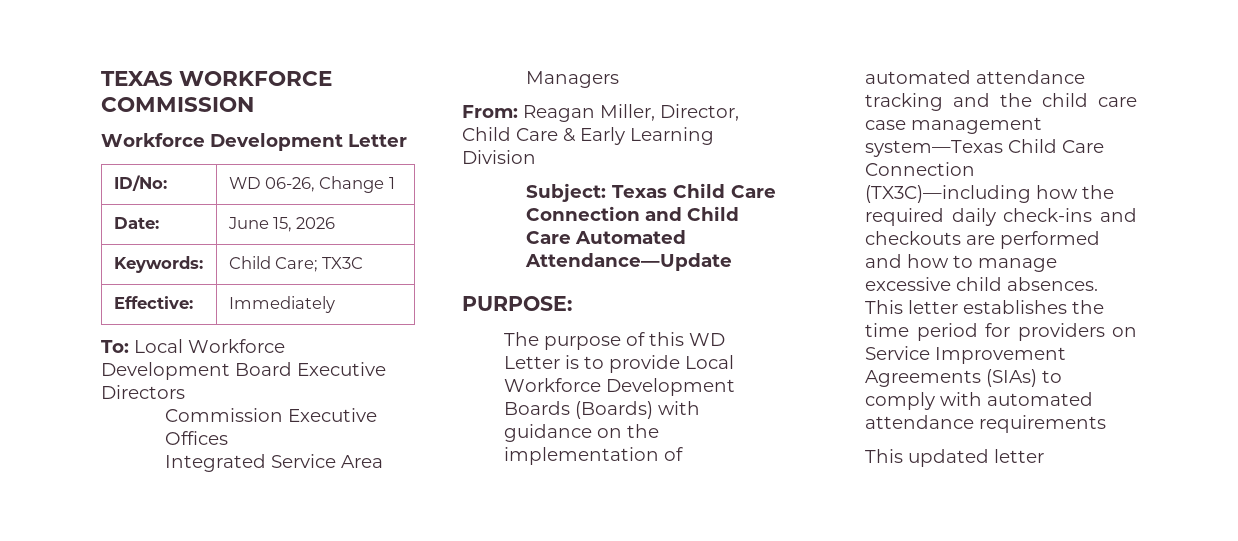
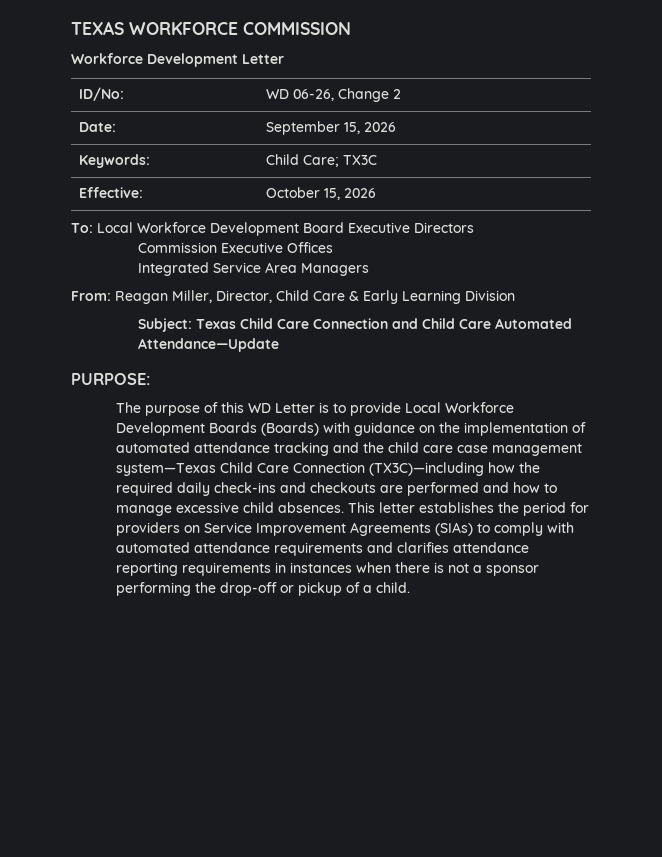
- ID/No: | WD 06-26, Change 1
+ ID/No: | WD 06-26, Change 2
- Date: | June 15, 2026
+ Date: | September 15, 2026
- Effective: | Immediately
+ Effective: | October 15, 2026
- This letter establishes the time period for providers on Service Improvement Agreements (SIAs) to comply with automated attendance requirements
- This updated letter
+ This letter establishes the period for providers on Service Improvement Agreements (SIAs) to comply with automated attendance requirements and clarifies attendance reporting requirements in instances when there is not a sponsor performing the drop-off or pickup of a child.

